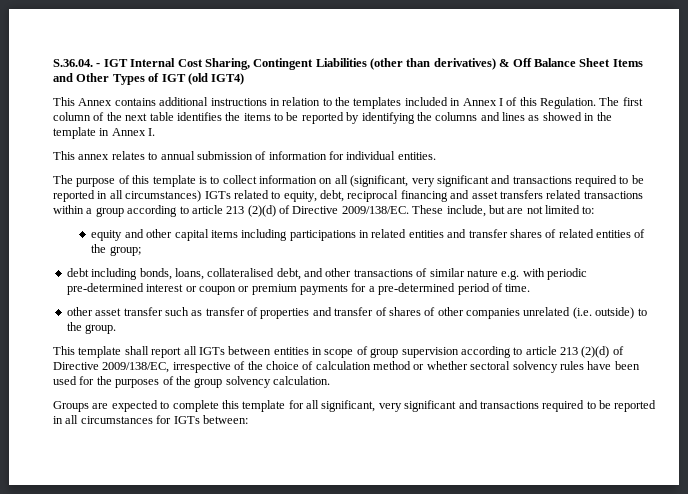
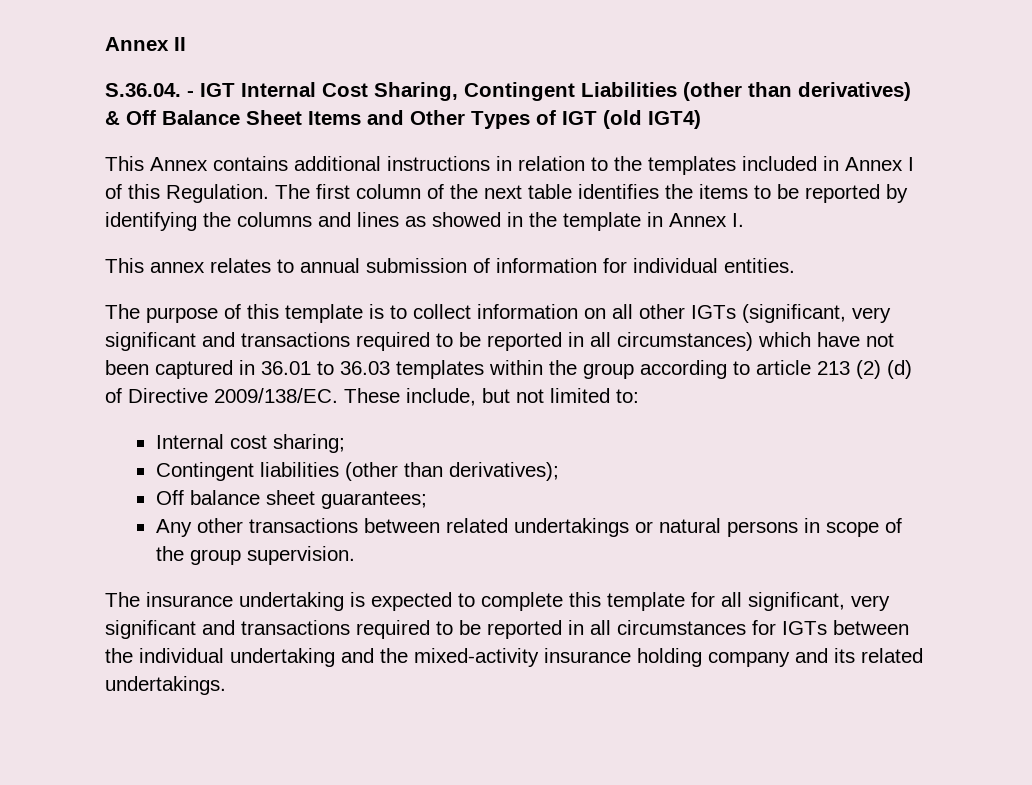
+ Annex II
- The purpose of this template is to collect information on all (significant, very significant and transactions required to be reported in all circumstances) IGTs related to equity, debt, reciprocal financing and asset transfers related transactions within a group according to article 213 (2)(d) of Directive 2009/138/EC.
+ The purpose of this template is to collect information on all other IGTs (significant, very significant and transactions required to be reported in all circumstances) which have not been captured in 36.01 to 36.03 templates within the group according to article 213 (2) (d) of Directive 2009/138/EC.
- These include, but are not limited to:
+ These include, but not limited to:
- equity and other capital items including participations in related entities and transfer shares of related entities of the group;
- debt including bonds, loans, collateralised debt, and other transactions of similar nature e.g. with periodic pre-determined interest or coupon or premium payments for a pre-determined period of time.
- other asset transfer such as transfer of properties and transfer of shares of other companies unrelated (i.e. outside) to the group.
- This template shall report all IGTs between entities in scope of group supervision according to article 213 (2)(d) of Directive 2009/138/EC, irrespective of the choice of calculation method or whether sectoral solvency rules have been used for the purposes of the group solvency calculation.
- Groups are expected to complete this template for all significant, very significant and transactions required to be reported in all circumstances for IGTs between:
+ Internal cost sharing;
+ Contingent liabilities (other than derivatives);
+ Off balance sheet guarantees;
+ Any other transactions between related undertakings or natural persons in scope of the group supervision.
+ The insurance undertaking is expected to complete this template for all significant, very significant and transactions required to be reported in all circumstances for IGTs between the individual undertaking and the mixed-activity insurance holding company and its related undertakings.

